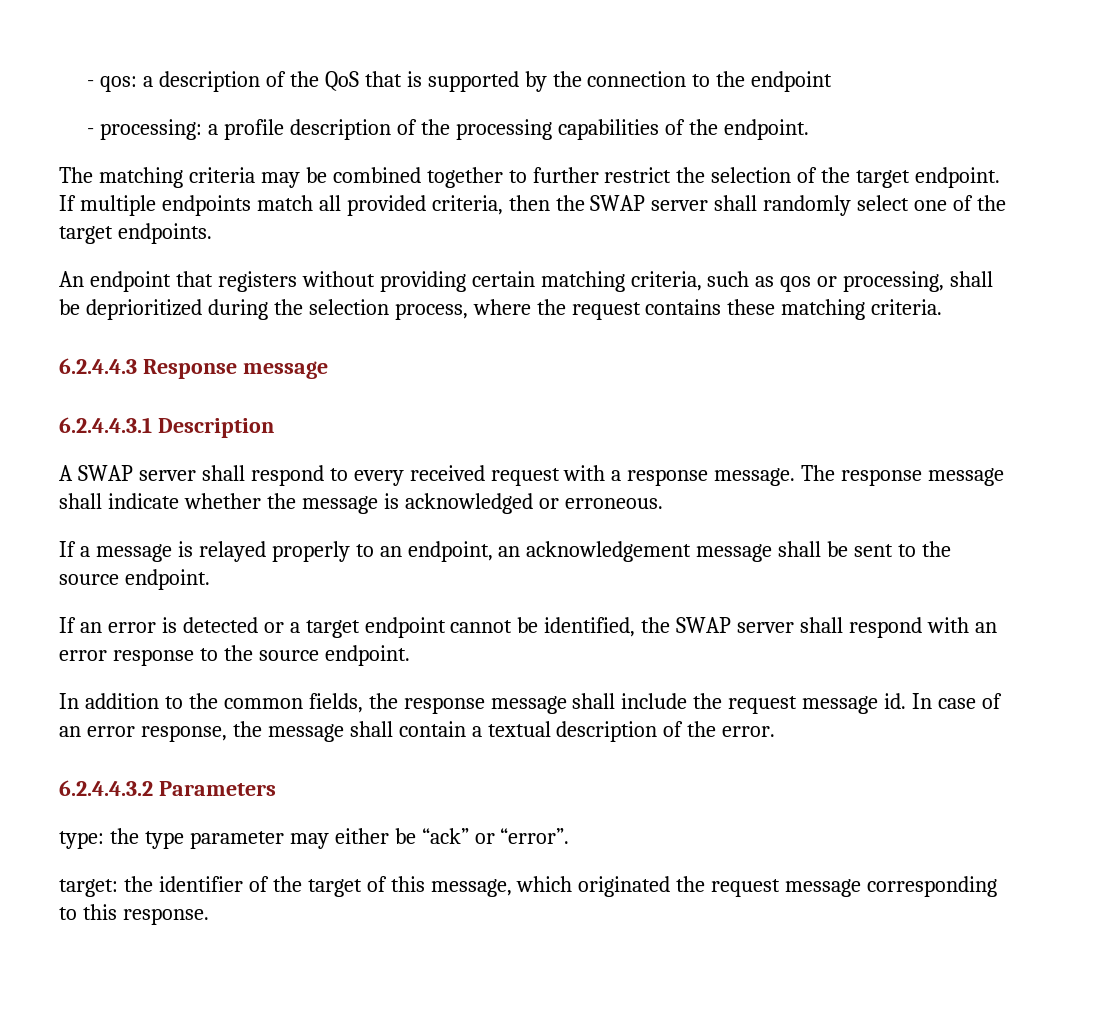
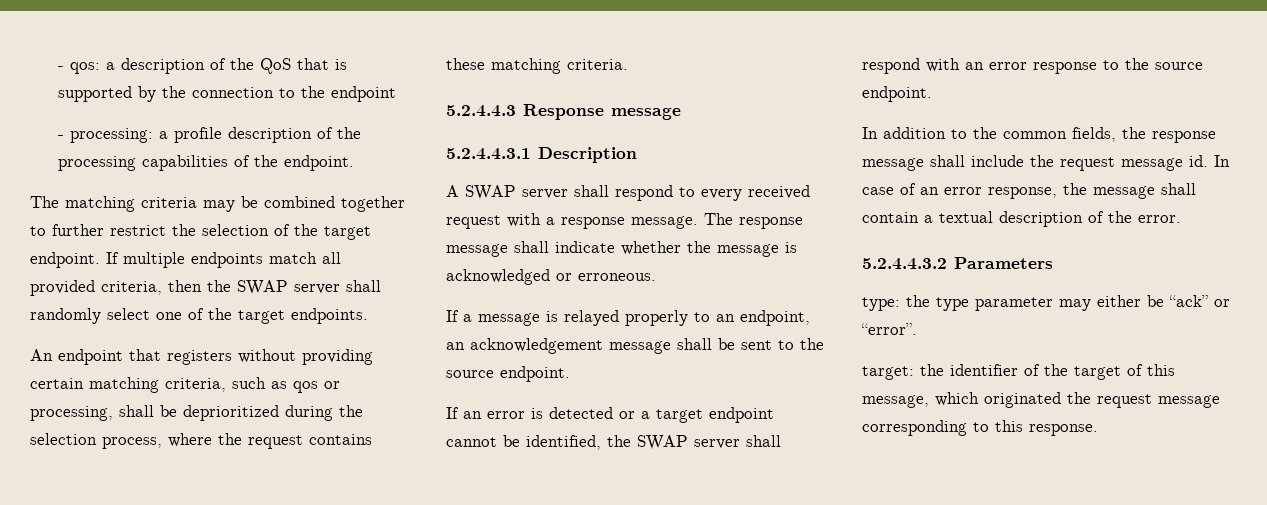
- 6.2.4.4.3 Response message
+ 5.2.4.4.3 Response message
- 6.2.4.4.3.1 Description
+ 5.2.4.4.3.1 Description
- 6.2.4.4.3.2 Parameters
+ 5.2.4.4.3.2 Parameters

